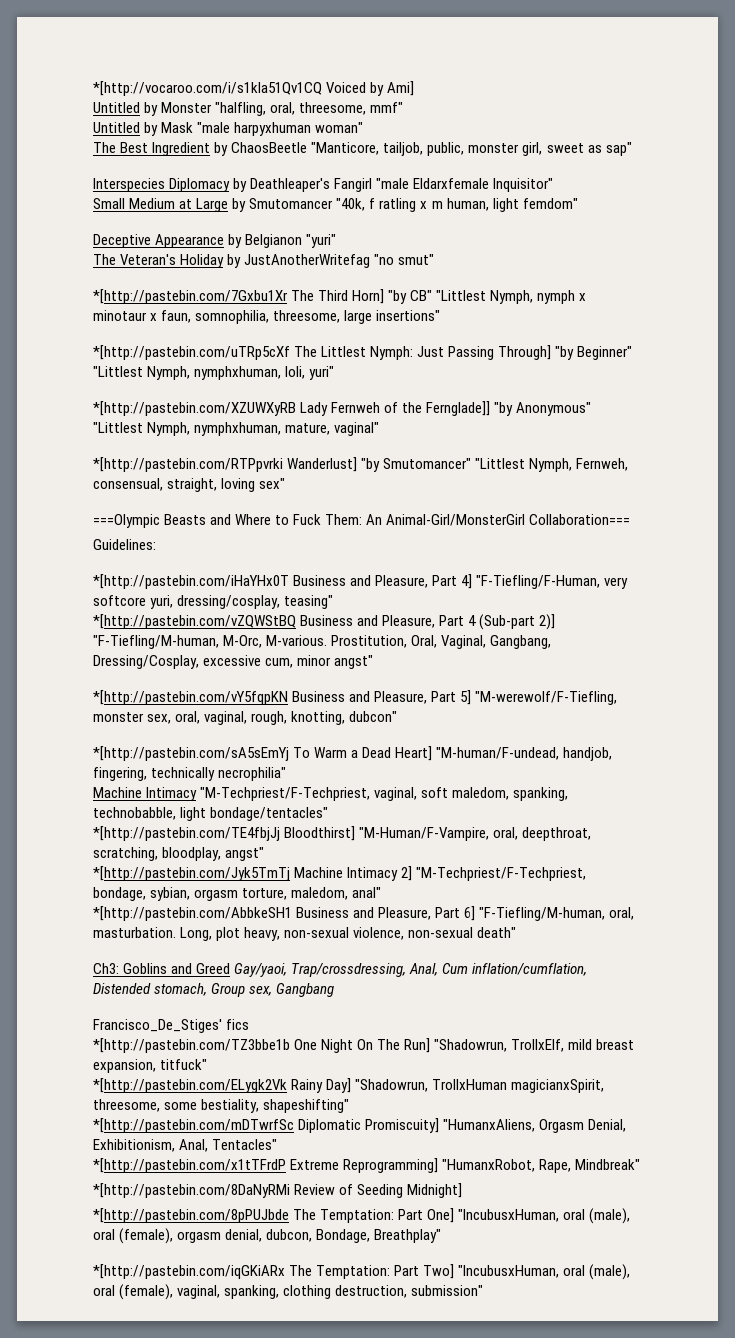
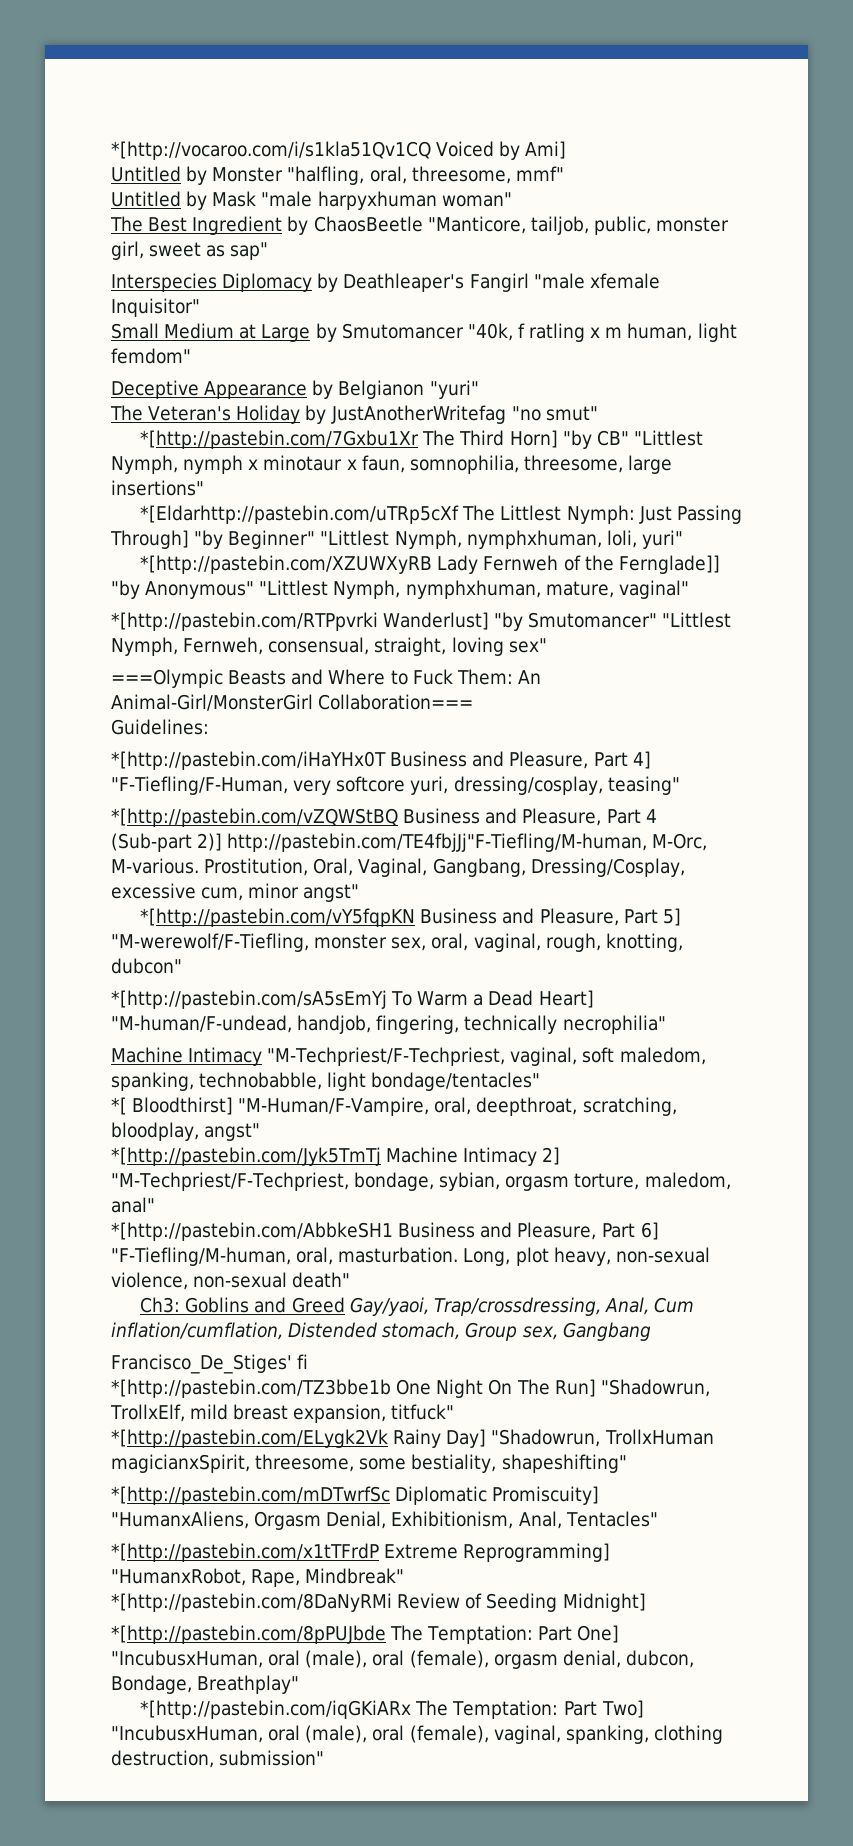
- Interspecies Diplomacy by Deathleaper's Fangirl "male Eldarxfemale Inquisitor"
+ Interspecies Diplomacy by Deathleaper's Fangirl "male xfemale Inquisitor"
- *[http://pastebin.com/uTRp5cXf The Littlest Nymph: Just Passing Through] "by Beginner" "Littlest Nymph, nymphxhuman, loli, yuri"
+ *[Eldarhttp://pastebin.com/uTRp5cXf The Littlest Nymph: Just Passing Through] "by Beginner" "Littlest Nymph, nymphxhuman, loli, yuri"
- *[http://pastebin.com/vZQWStBQ Business and Pleasure, Part 4 (Sub-part 2)] "F-Tiefling/M-human, M-Orc, M-various.
+ *[http://pastebin.com/vZQWStBQ Business and Pleasure, Part 4 (Sub-part 2)] http://pastebin.com/TE4fbjJj"F-Tiefling/M-human, M-Orc, M-various.
- *[http://pastebin.com/TE4fbjJj Bloodthirst] "M-Human/F-Vampire, oral, deepthroat, scratching, bloodplay, angst"
+ *[ Bloodthirst] "M-Human/F-Vampire, oral, deepthroat, scratching, bloodplay, angst"
- Francisco_De_Stiges' fics
+ Francisco_De_Stiges' fi

